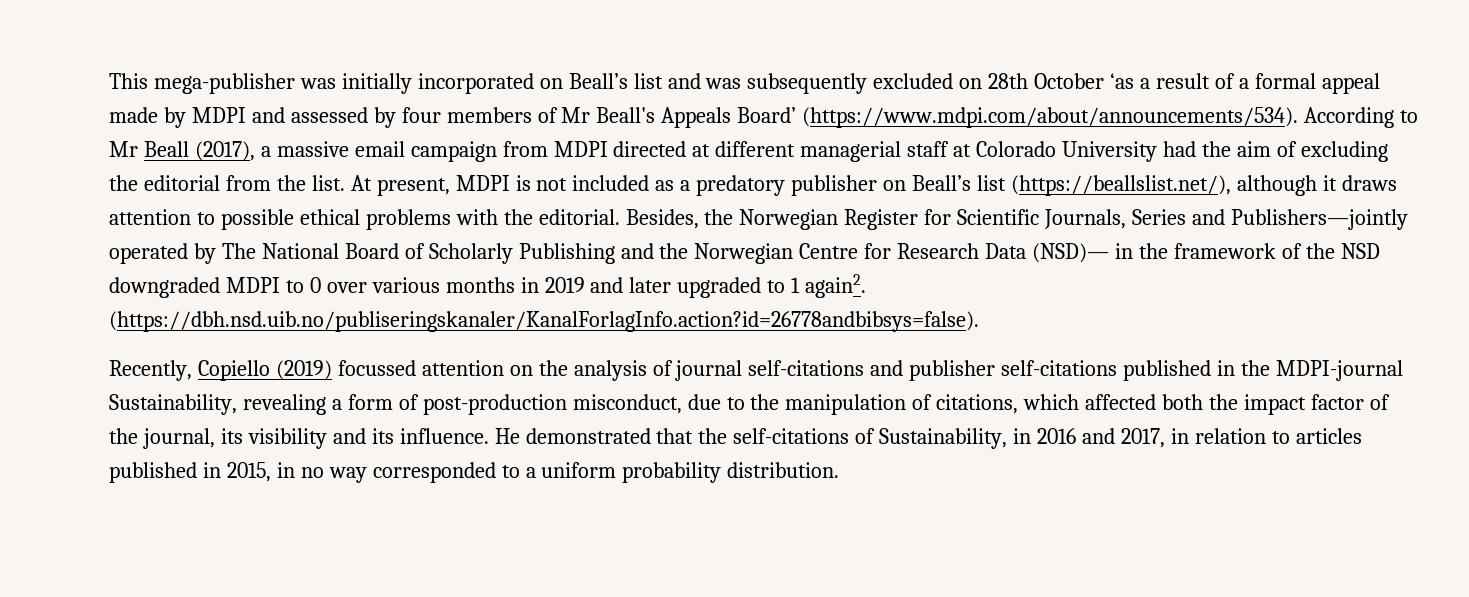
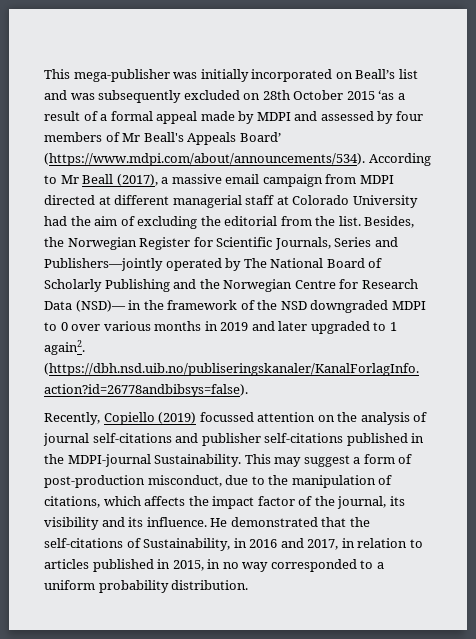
- This mega-publisher was initially incorporated on Beall’s list and was subsequently excluded on 28th October ‘as a result of a formal appeal made by MDPI and assessed by four members of Mr Beall's Appeals Board’ (https://www.mdpi.com/about/announcements/534). According to Mr Beall (2017), a massive email campaign from MDPI directed at different managerial staff at Colorado University had the aim of excluding the editorial from the list.
+ This mega-publisher was initially incorporated on Beall’s list and was subsequently excluded on 28th October 2015 ‘as a result of a formal appeal made by MDPI and assessed by four members of Mr Beall's Appeals Board’ (https://www.mdpi.com/about/announcements/534). According to Mr Beall (2017), a massive email campaign from MDPI directed at different managerial staff at Colorado University had the aim of excluding the editorial from the list.
- At present, MDPI is not included as a predatory publisher on Beall’s list (https://beallslist.net/), although it draws attention to possible ethical problems with the editorial.
- Recently, Copiello (2019) focussed attention on the analysis of journal self-citations and publisher self-citations published in the MDPI-journal Sustainability, revealing a form of post-production misconduct, due to the manipulation of citations, which affected both the impact factor of the journal, its visibility and its influence.
+ Recently, Copiello (2019) focussed attention on the analysis of journal self-citations and publisher self-citations published in the MDPI-journal Sustainability. This may suggest a form of post-production misconduct, due to the manipulation of citations, which affects the impact factor of the journal, its visibility and its influence.

